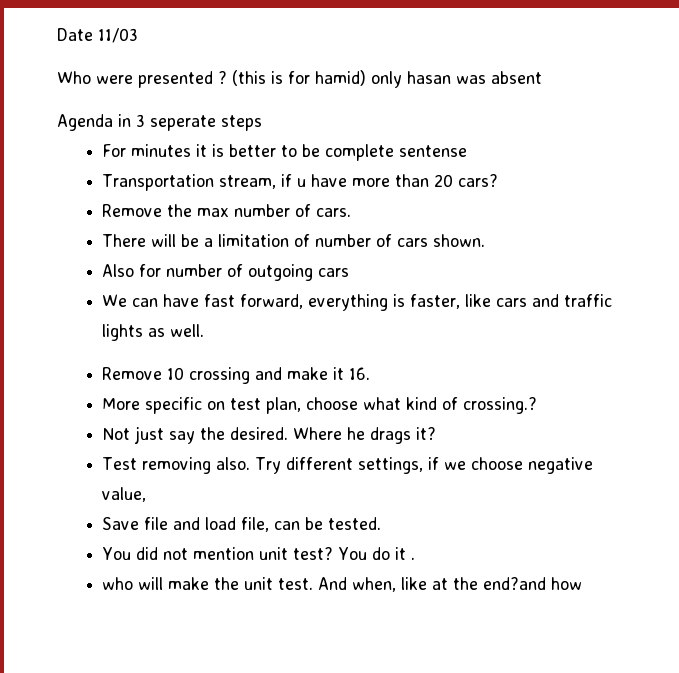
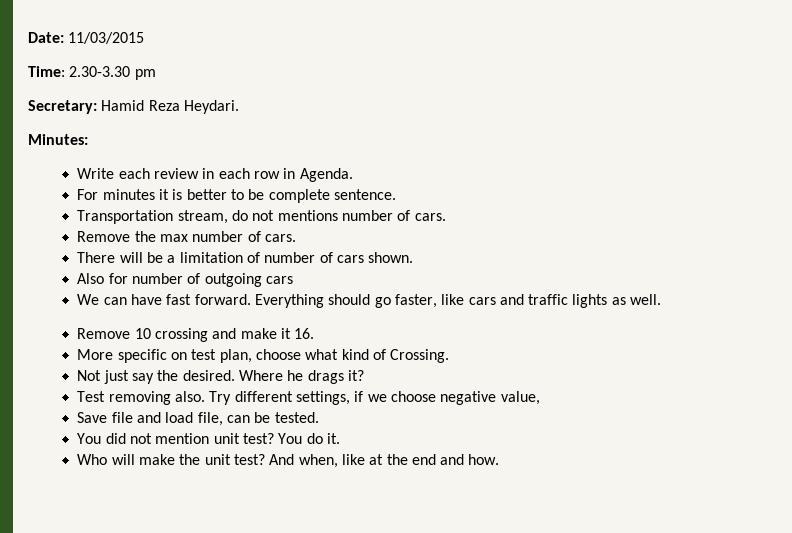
- Date 11/03
- Who were presented ? (this is for hamid) only hasan was absent
- Agenda in 3 seperate steps
+ Date: 11/03/2015
+ Time: 2.30-3.30 pm
+ Secretary: Hamid Reza Heydari.
+ Minutes:
+ Write each review in each row in Agenda.
- For minutes it is better to be complete sentense
+ For minutes it is better to be complete sentence.
- Transportation stream, if u have more than 20 cars?
+ Transportation stream, do not mentions number of cars.
- We can have fast forward, everything is faster, like cars and traffic lights as well.
+ We can have fast forward. Everything should go faster, like cars and traffic lights as well.
- More specific on test plan, choose what kind of crossing.?
+ More specific on test plan, choose what kind of Crossing.
- You do it .
- who will make the unit test.
+ You do it.
+ Who will make the unit test?
- And when, like at the end?and how
+ And when, like at the end and how.

